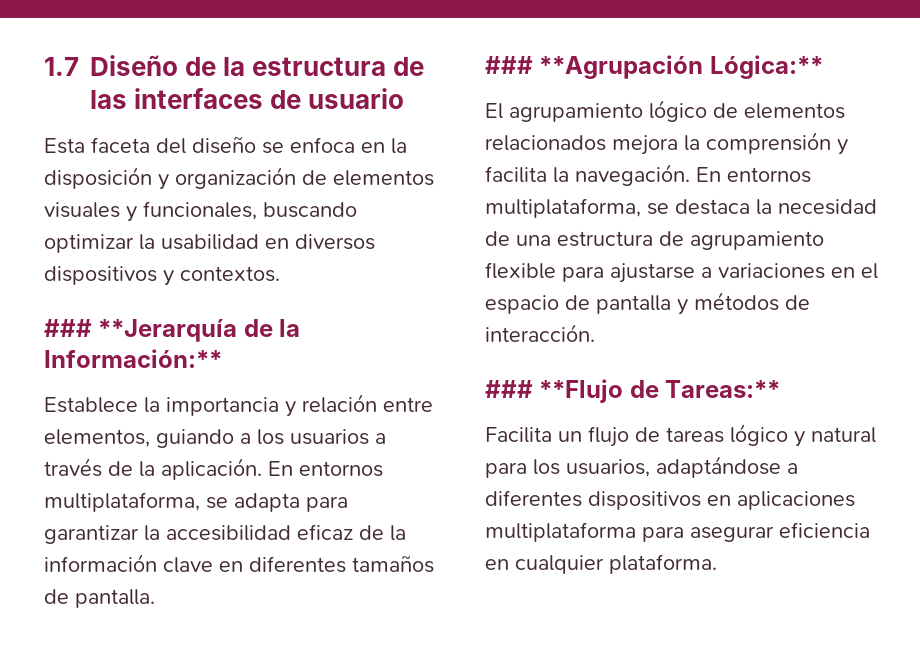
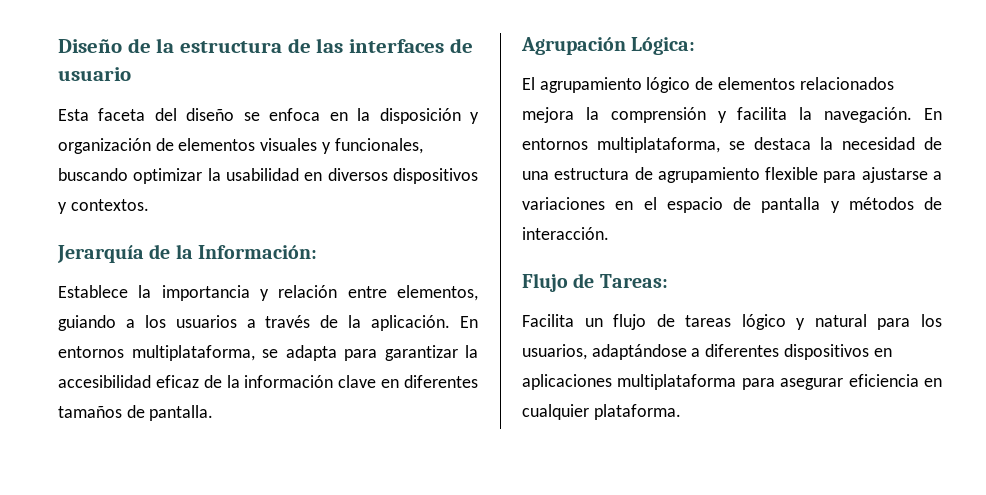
- 1.7 Diseño de la estructura de las interfaces de usuario
+ Diseño de la estructura de las interfaces de usuario
- ### **Jerarquía de la Información:**
+ Jerarquía de la Información:
- ### **Agrupación Lógica:**
+ Agrupación Lógica:
- ### **Flujo de Tareas:**
+ Flujo de Tareas:

